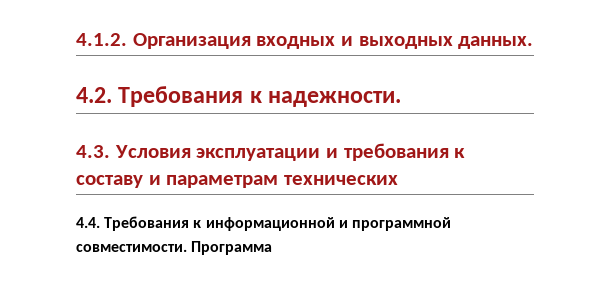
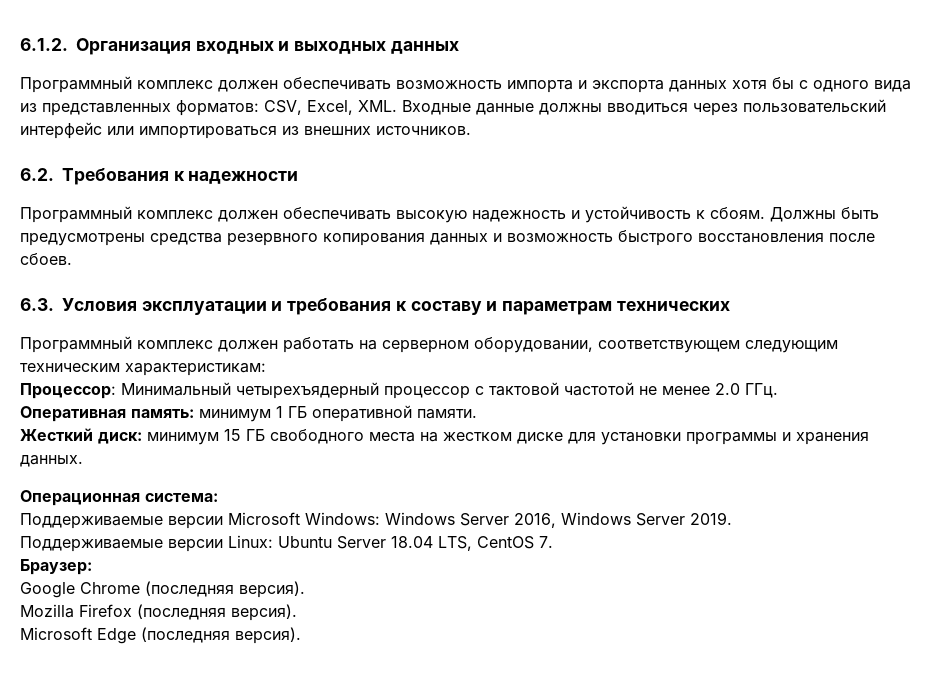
- 4.1.2. Организация входных и выходных данных.
- 4.2. Требования к надежности.
- 4.3. Условия эксплуатации и требования к составу и параметрам технических
+ 6.1.2. Организация входных и выходных данных
+ Программный комплекс должен обеспечивать возможность импорта и экспорта данных хотя бы с одного вида из представленных форматов: CSV, Excel, XML. Входные данные должны вводиться через пользовательский интерфейс или импортироваться из внешних источников.
+ 6.2. Требования к надежности
+ Программный комплекс должен обеспечивать высокую надежность и устойчивость к сбоям. Должны быть предусмотрены средства резервного копирования данных и возможность быстрого восстановления после сбоев.
+ 6.3. Условия эксплуатации и требования к составу и параметрам технических
- 4.4. Требования к информационной и программной совместимости. Программа
+ Программный комплекс должен работать на серверном оборудовании, соответствующем следующим техническим характеристикам:
+ Процессор: Минимальный четырехъядерный процессор с тактовой частотой не менее 2.0 ГГц.
+ Оперативная память: минимум 1 ГБ оперативной памяти.
+ Жесткий диск: минимум 15 ГБ свободного места на жестком диске для установки программы и хранения данных.
+ Операционная система:
+ Поддерживаемые версии Microsoft Windows: Windows Server 2016, Windows Server 2019.
+ Поддерживаемые версии Linux: Ubuntu Server 18.04 LTS, CentOS 7.
+ Браузер:
+ Google Chrome (последняя версия).
+ Mozilla Firefox (последняя версия).
+ Microsoft Edge (последняя версия).

